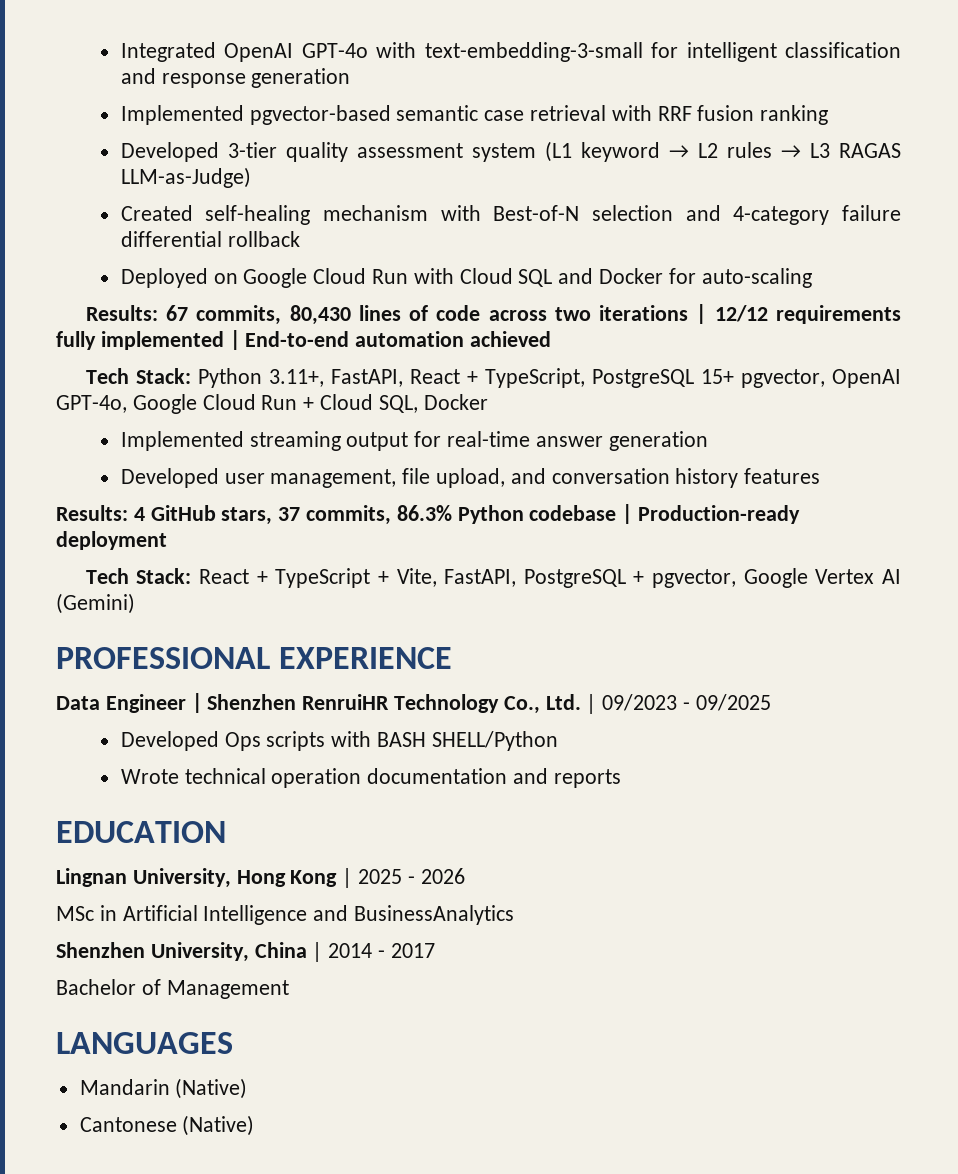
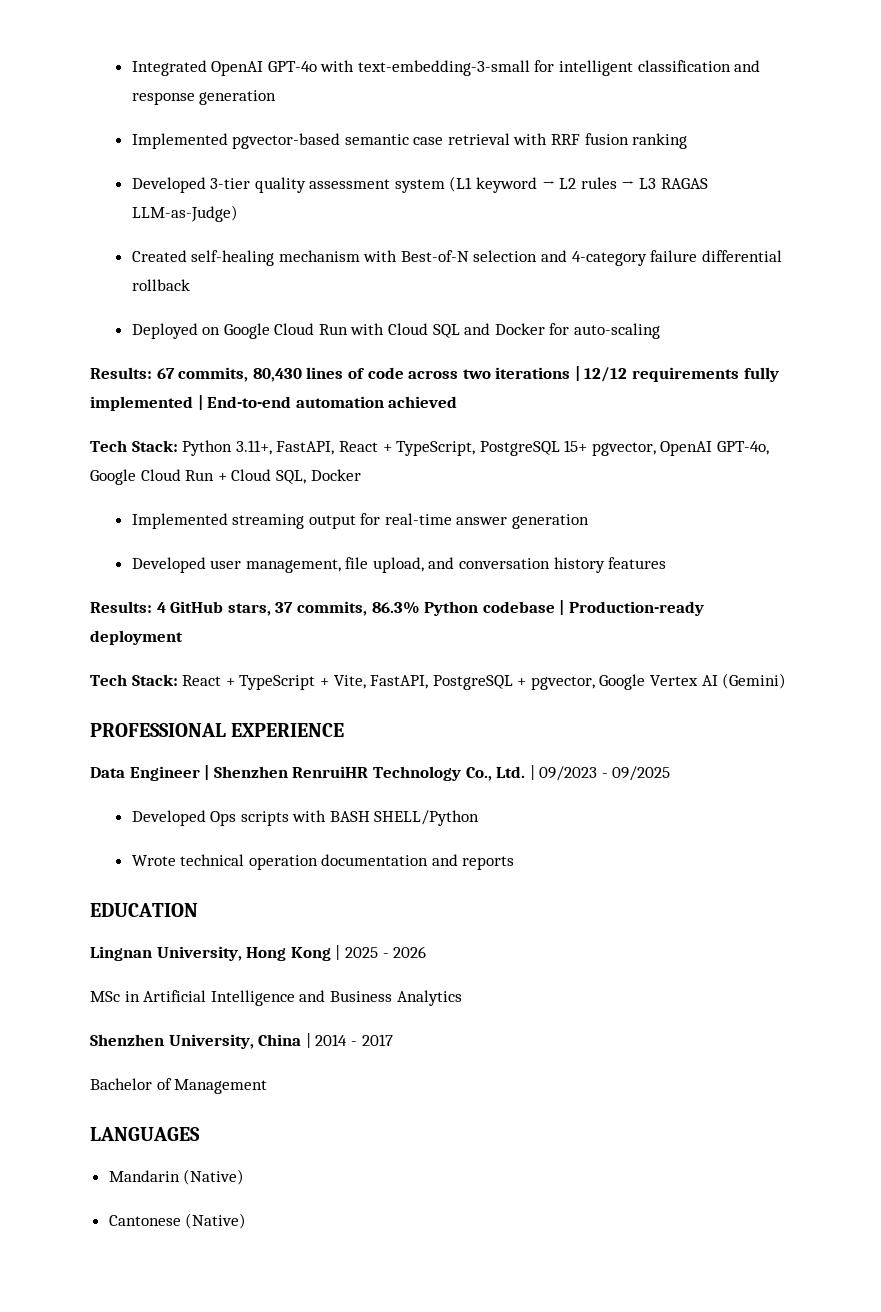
- MSc in Artificial Intelligence and BusinessAnalytics
+ MSc in Artificial Intelligence and Business Analytics

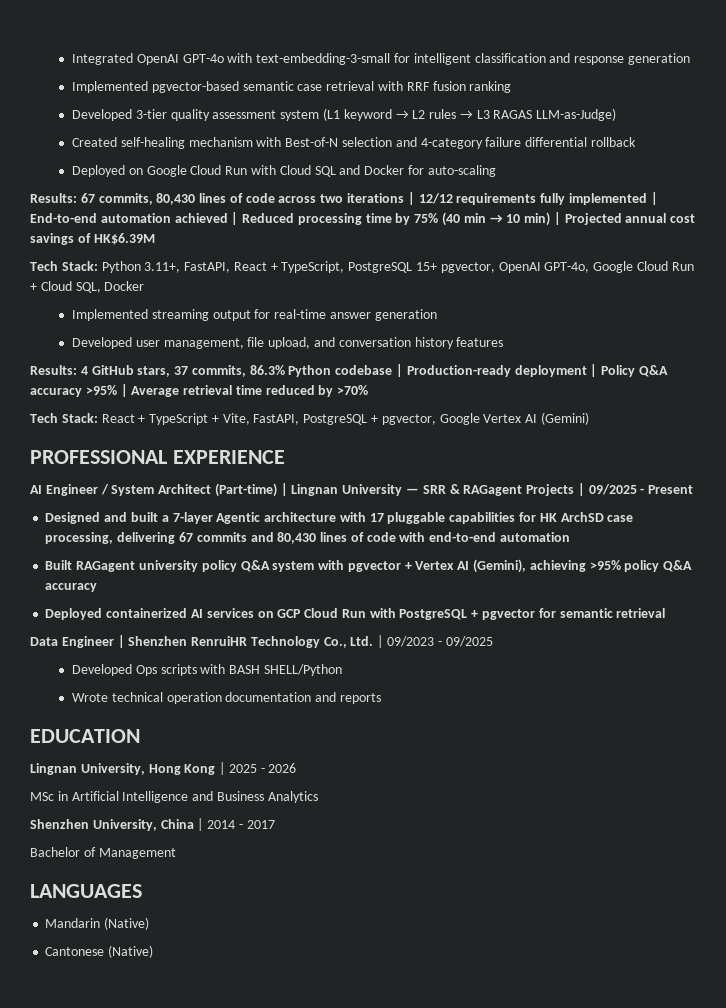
- Results: 67 commits, 80,430 lines of code across two iterations | 12/12 requirements fully implemented | End-to-end automation achieved
+ Results: 67 commits, 80,430 lines of code across two iterations | 12/12 requirements fully implemented | End-to-end automation achieved | Reduced processing time by 75% (40 min → 10 min) | Projected annual cost savings of HK$6.39M
- Results: 4 GitHub stars, 37 commits, 86.3% Python codebase | Production-ready deployment
+ Results: 4 GitHub stars, 37 commits, 86.3% Python codebase | Production-ready deployment | Policy Q&A accuracy >95% | Average retrieval time reduced by >70%
+ AI Engineer / System Architect (Part-time) | Lingnan University — SRR & RAGagent Projects | 09/2025 - Present
+ Designed and built a 7-layer Agentic architecture with 17 pluggable capabilities for HK ArchSD case processing, delivering 67 commits and 80,430 lines of code with end-to-end automation
+ Built RAGagent university policy Q&A system with pgvector + Vertex AI (Gemini), achieving >95% policy Q&A accuracy
+ Deployed containerized AI services on GCP Cloud Run with PostgreSQL + pgvector for semantic retrieval

